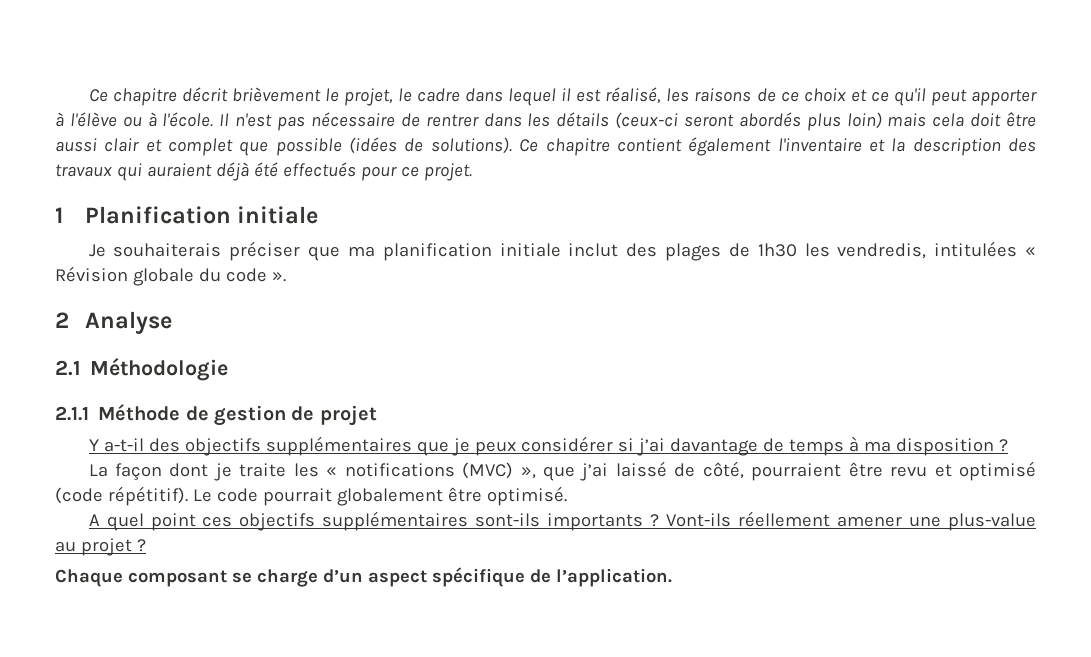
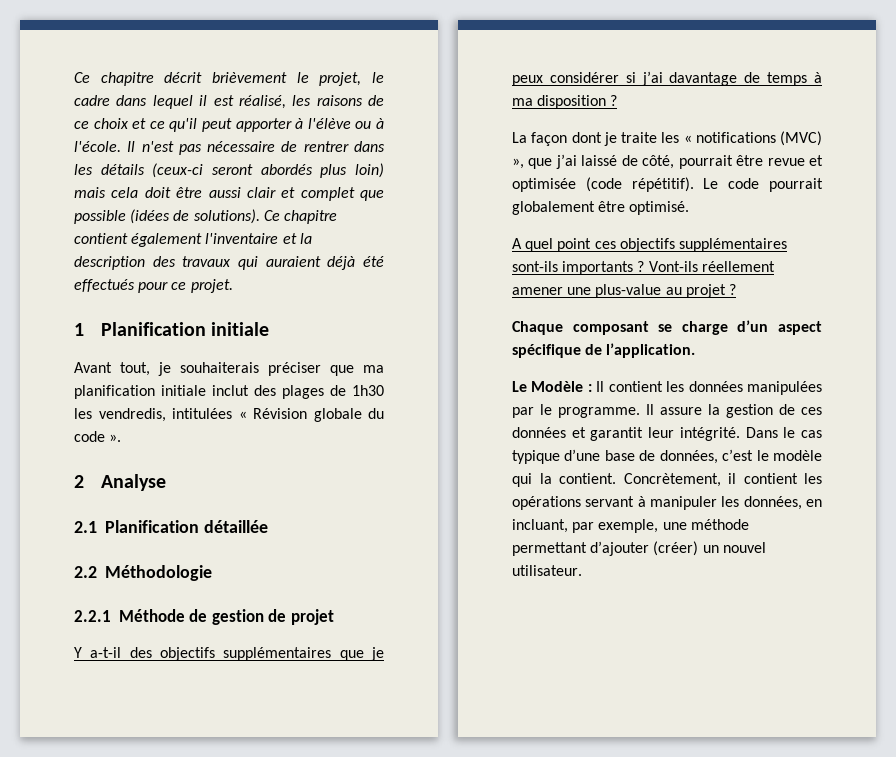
- Je souhaiterais préciser que ma planification initiale inclut des plages de 1h30 les vendredis, intitulées « Révision globale du code ».
+ Avant tout, je souhaiterais préciser que ma planification initiale inclut des plages de 1h30 les vendredis, intitulées « Révision globale du code ».
- 2.1 Méthodologie
+ 2.1 Planification détaillée
+ 2.2 Méthodologie
- 2.1.1 Méthode de gestion de projet
+ 2.2.1 Méthode de gestion de projet
- La façon dont je traite les « notifications (MVC) », que j’ai laissé de côté, pourraient être revu et optimisé (code répétitif).
+ La façon dont je traite les « notifications (MVC) », que j’ai laissé de côté, pourrait être revue et optimisée (code répétitif).
+ Le Modèle : Il contient les données manipulées par le programme. Il assure la gestion de ces données et garantit leur intégrité. Dans le cas typique d’une base de données, c’est le modèle qui la contient. Concrètement, il contient les opérations servant à manipuler les données, en incluant, par exemple, une méthode permettant d’ajouter (créer) un nouvel utilisateur.

